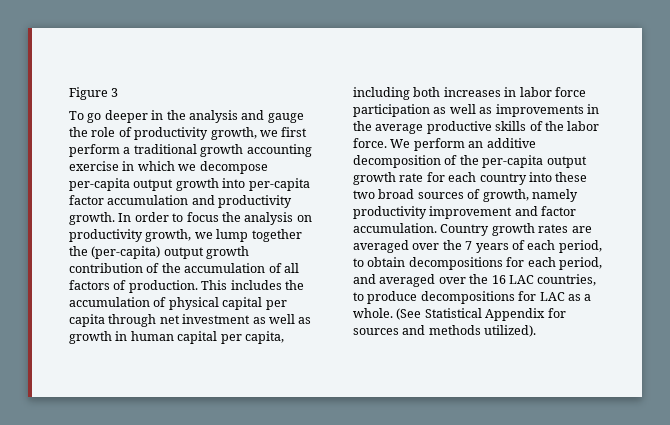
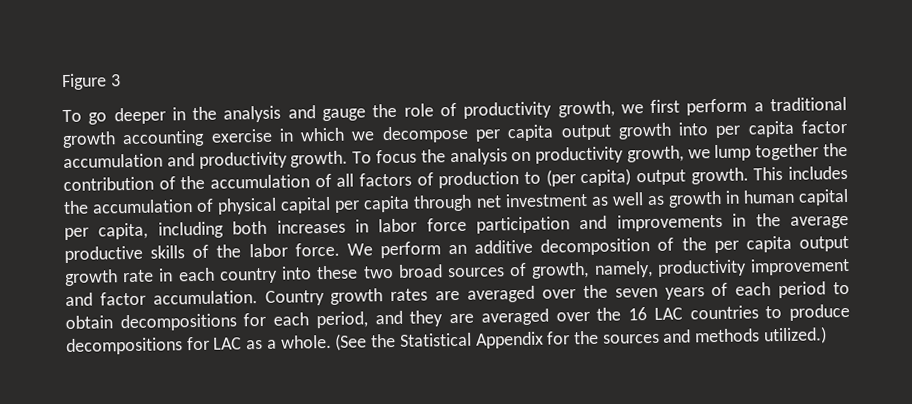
- To go deeper in the analysis and gauge the role of productivity growth, we first perform a traditional growth accounting exercise in which we decompose per-capita output growth into per-capita factor accumulation and productivity growth.
+ To go deeper in the analysis and gauge the role of productivity growth, we first perform a traditional growth accounting exercise in which we decompose per capita output growth into per capita factor accumulation and productivity growth.
- In order to focus the analysis on productivity growth, we lump together the (per-capita) output growth contribution of the accumulation of all factors of production.
+ To focus the analysis on productivity growth, we lump together the contribution of the accumulation of all factors of production to (per capita) output growth.
- This includes the accumulation of physical capital per capita through net investment as well as growth in human capital per capita, including both increases in labor force participation as well as improvements in the average productive skills of the labor force.
+ This includes the accumulation of physical capital per capita through net investment as well as growth in human capital per capita, including both increases in labor force participation and improvements in the average productive skills of the labor force.
- We perform an additive decomposition of the per-capita output growth rate for each country into these two broad sources of growth, namely productivity improvement and factor accumulation.
+ We perform an additive decomposition of the per capita output growth rate in each country into these two broad sources of growth, namely, productivity improvement and factor accumulation.
- Country growth rates are averaged over the 7 years of each period, to obtain decompositions for each period, and averaged over the 16 LAC countries, to produce decompositions for LAC as a whole.
+ Country growth rates are averaged over the seven years of each period to obtain decompositions for each period, and they are averaged over the 16 LAC countries to produce decompositions for LAC as a whole.
- (See Statistical Appendix for sources and methods utilized).
+ (See the Statistical Appendix for the sources and methods utilized.)

